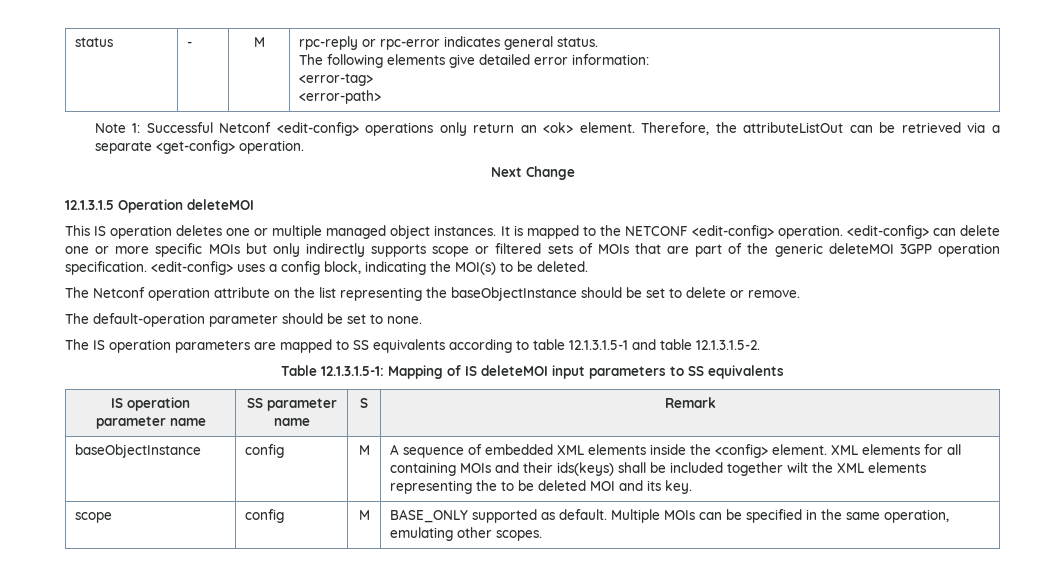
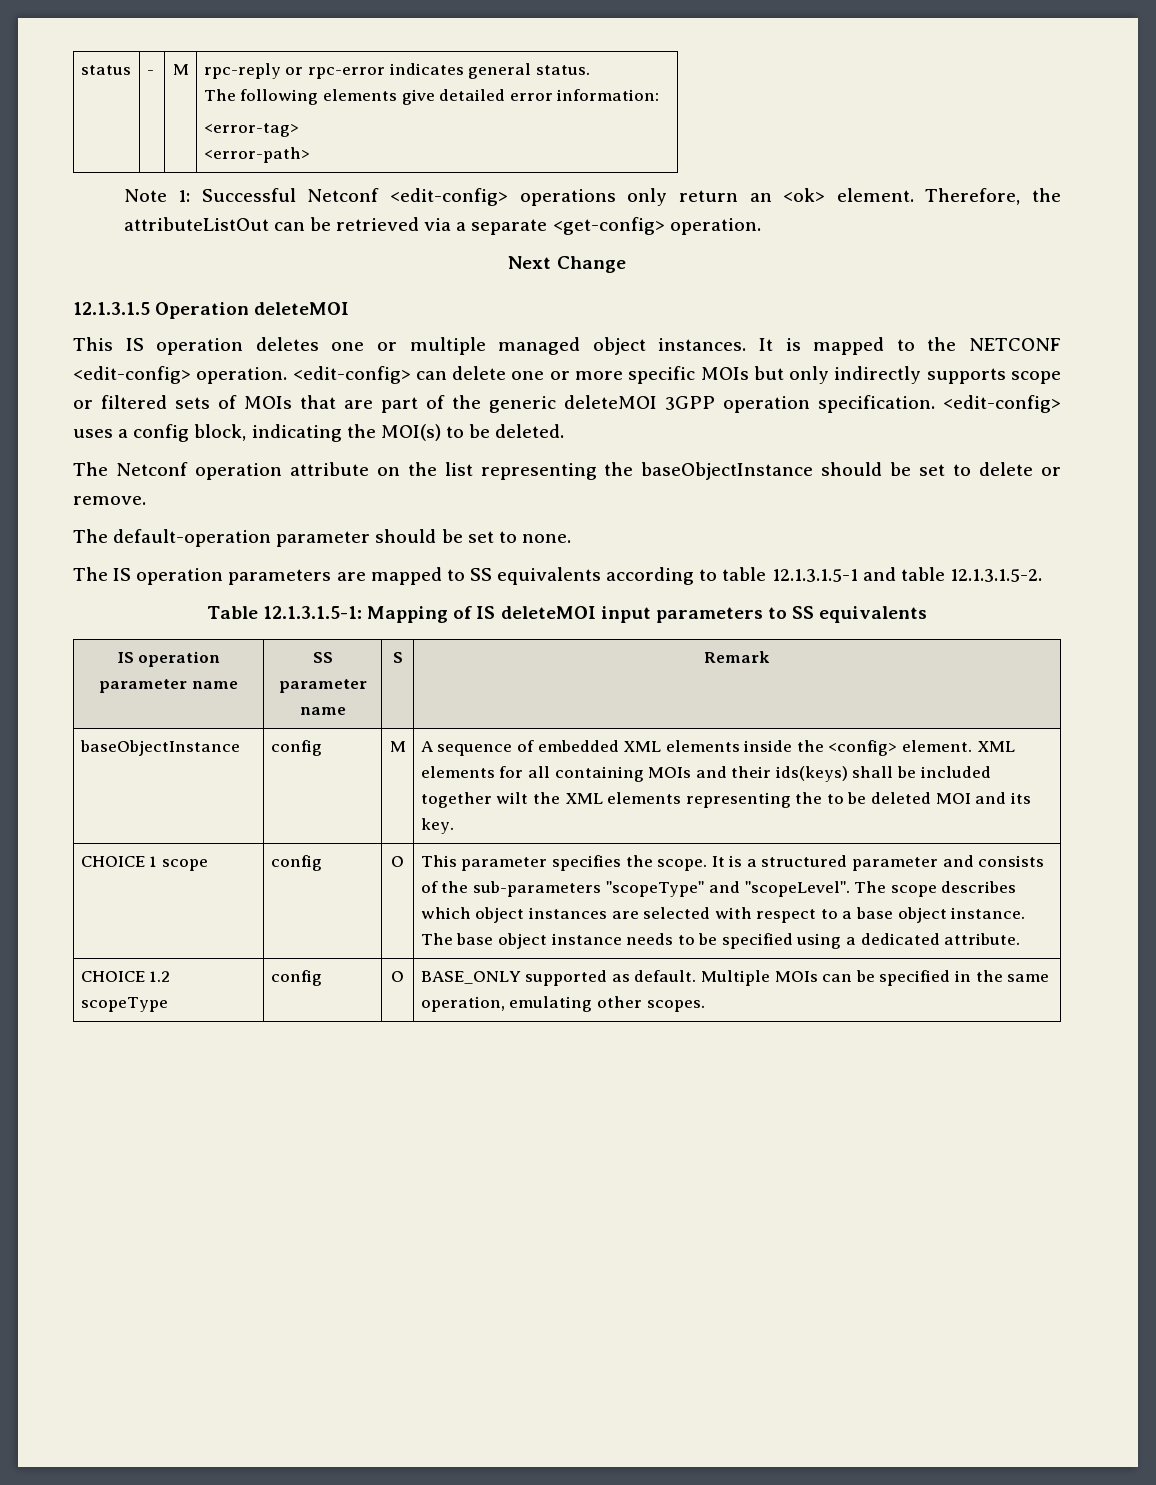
  baseObjectInstance | config | M | A sequence of embedded XML elements inside the <config> element. XML elements for all containing MOIs and their ids(keys) shall be included together wilt the XML elements representing the to be deleted MOI and its key.
- scope
+ CHOICE 1 scope
- M | BASE_ONLY supported as default. Multiple MOIs can be specified in the same operation, emulating other scopes.
+ O | This parameter specifies the scope. It is a structured parameter and consists of the sub-parameters "scopeType" and "scopeLevel". The scope describes which object instances are selected with respect to a base object instance. The base object instance needs to be specified using a dedicated attribute.
+ CHOICE 1.2 scopeType | config | O | BASE_ONLY supported as default. Multiple MOIs can be specified in the same operation, emulating other scopes.

